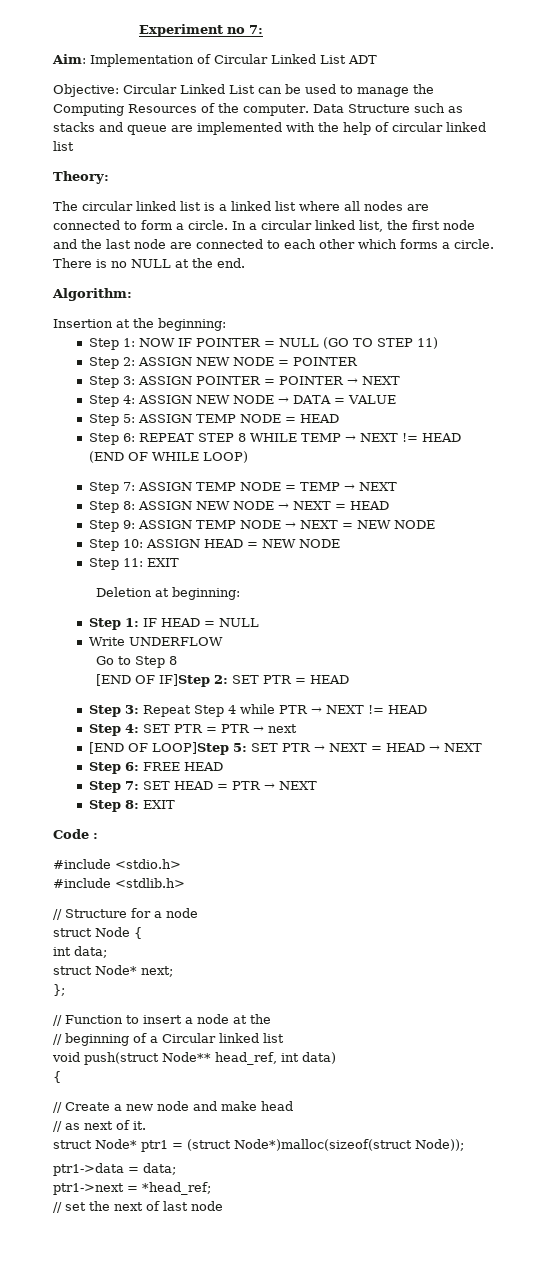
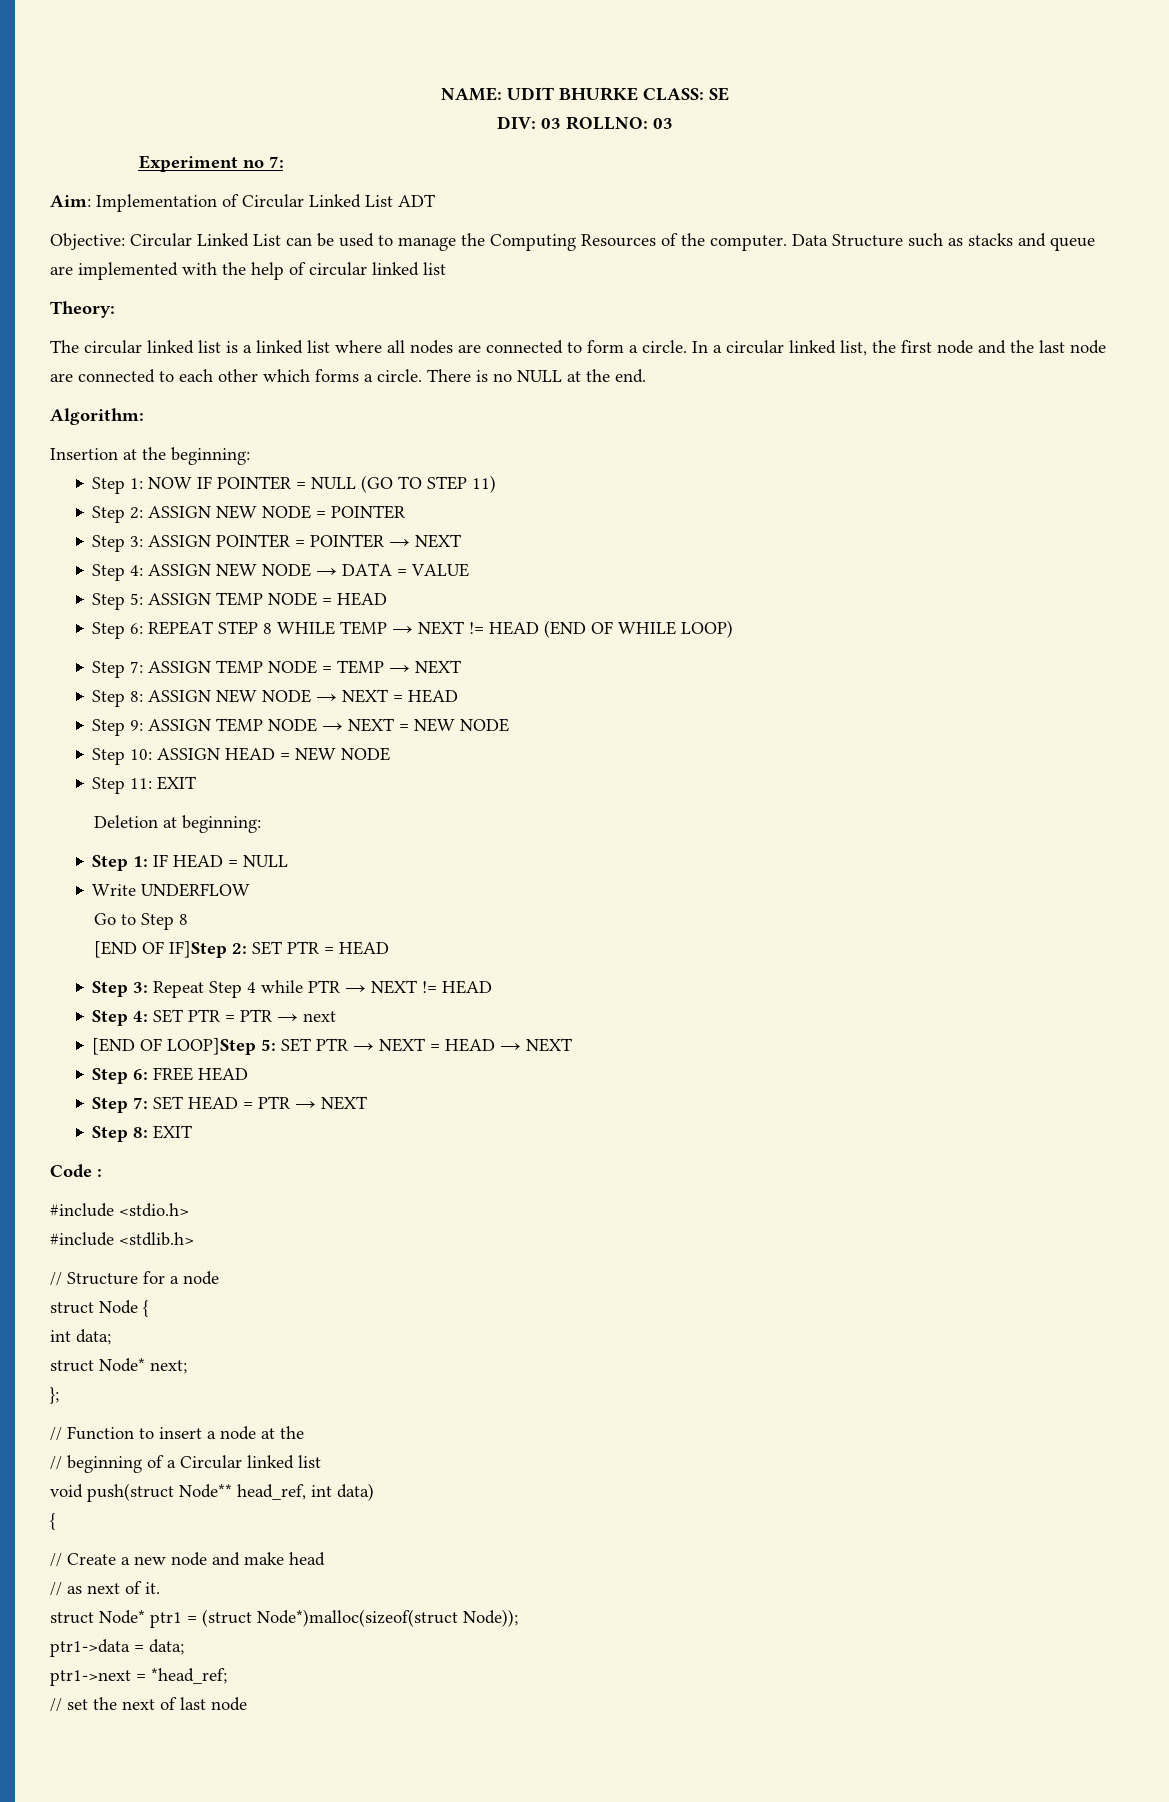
+ NAME: UDIT BHURKE CLASS: SE
+ DIV: 03 ROLLNO: 03

